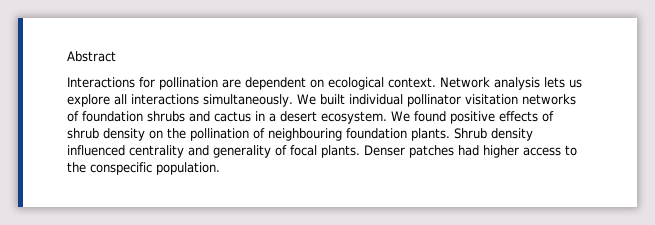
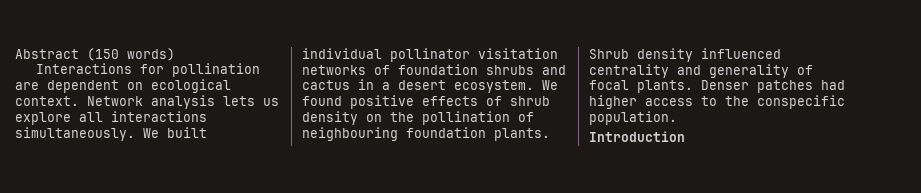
- Abstract
+ Abstract (150 words)
+ Introduction

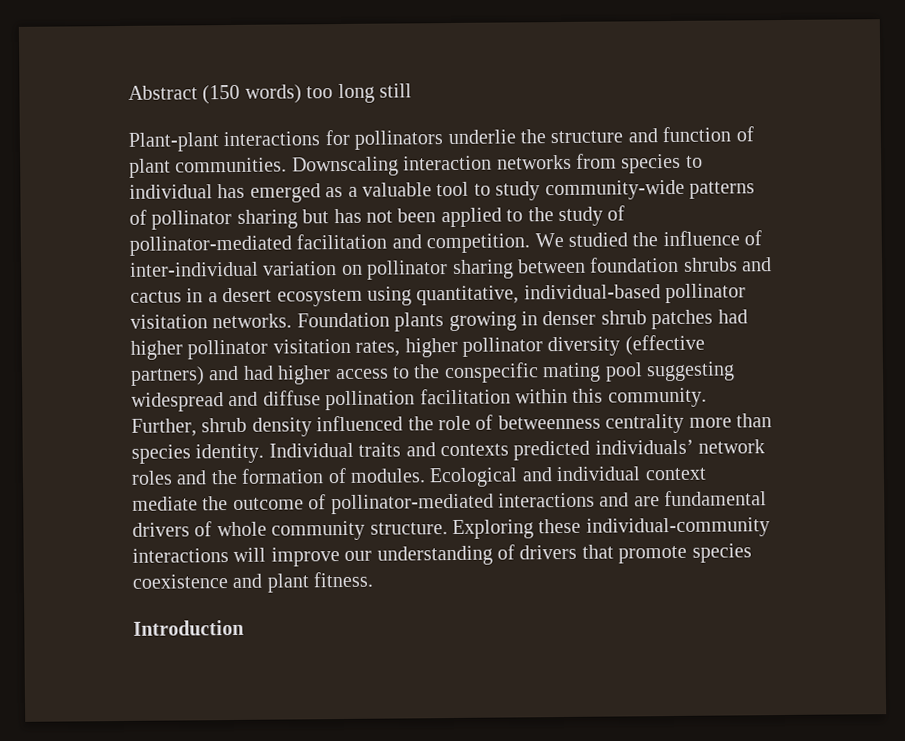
- Abstract (150 words)
- Interactions for pollination are dependent on ecological context. Network analysis lets us explore all interactions simultaneously. We built individual pollinator visitation networks of foundation shrubs and cactus in a desert ecosystem. We found positive effects of shrub density on the pollination of neighbouring foundation plants. Shrub density influenced centrality and generality of focal plants. Denser patches had higher access to the conspecific population.
+ Abstract (150 words) too long still
+ Plant-plant interactions for pollinators underlie the structure and function of plant communities. Downscaling interaction networks from species to individual has emerged as a valuable tool to study community-wide patterns of pollinator sharing but has not been applied to the study of pollinator-mediated facilitation and competition. We studied the influence of inter-individual variation on pollinator sharing between foundation shrubs and cactus in a desert ecosystem using quantitative, individual-based pollinator visitation networks. Foundation plants growing in denser shrub patches had higher pollinator visitation rates, higher pollinator diversity (effective partners) and had higher access to the conspecific mating pool suggesting widespread and diffuse pollination facilitation within this community. Further, shrub density influenced the role of betweenness centrality more than species identity. Individual traits and contexts predicted individuals’ network roles and the formation of modules. Ecological and individual context mediate the outcome of pollinator-mediated interactions and are fundamental drivers of whole community structure. Exploring these individual-community interactions will improve our understanding of drivers that promote species coexistence and plant fitness.

